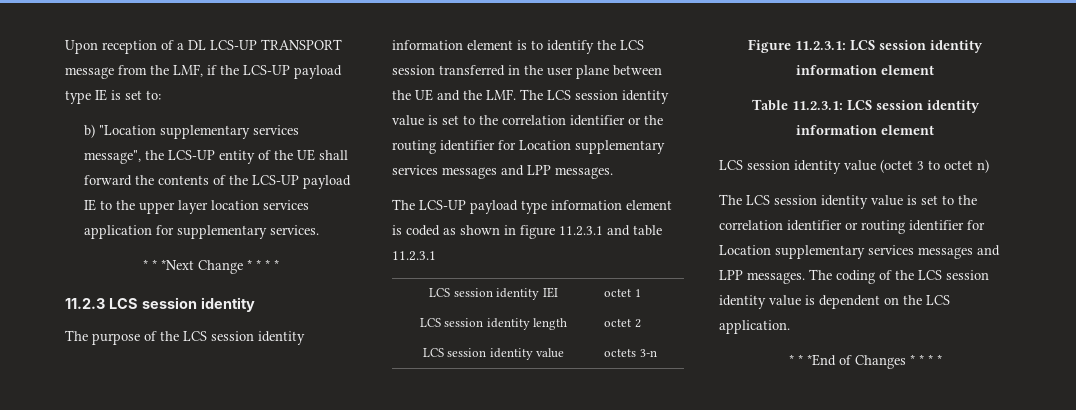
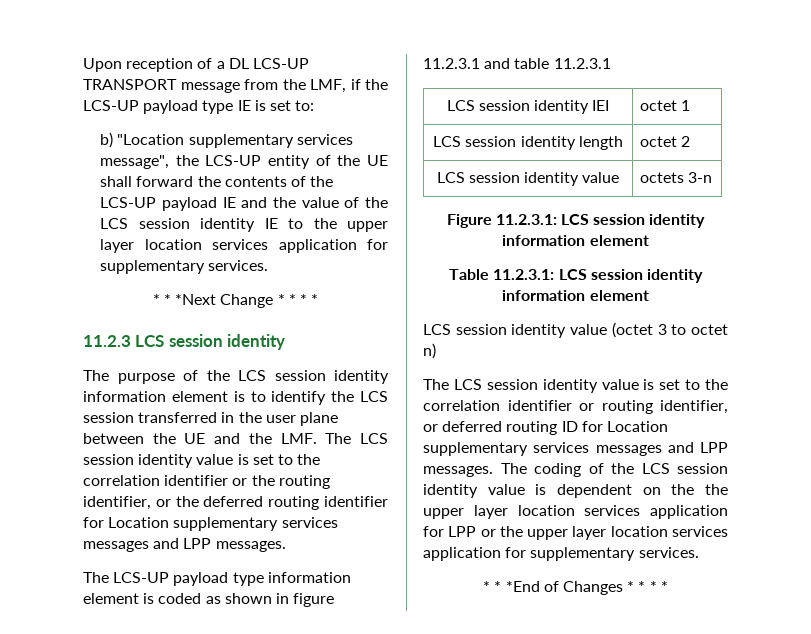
- b) "Location supplementary services message", the LCS-UP entity of the UE shall forward the contents of the LCS-UP payload IE to the upper layer location services application for supplementary services.
+ b) "Location supplementary services message", the LCS-UP entity of the UE shall forward the contents of the LCS-UP payload IE and the value of the LCS session identity IE to the upper layer location services application for supplementary services.
- The purpose of the LCS session identity information element is to identify the LCS session transferred in the user plane between the UE and the LMF. The LCS session identity value is set to the correlation identifier or the routing identifier for Location supplementary services messages and LPP messages.
+ The purpose of the LCS session identity information element is to identify the LCS session transferred in the user plane between the UE and the LMF. The LCS session identity value is set to the correlation identifier or the routing identifier, or the deferred routing identifier for Location supplementary services messages and LPP messages.
- The LCS session identity value is set to the correlation identifier or routing identifier for Location supplementary services messages and LPP messages.
+ The LCS session identity value is set to the correlation identifier or routing identifier, or deferred routing ID for Location supplementary services messages and LPP messages.
- The coding of the LCS session identity value is dependent on the LCS application.
+ The coding of the LCS session identity value is dependent on the the upper layer location services application for LPP or the upper layer location services application for supplementary services.

